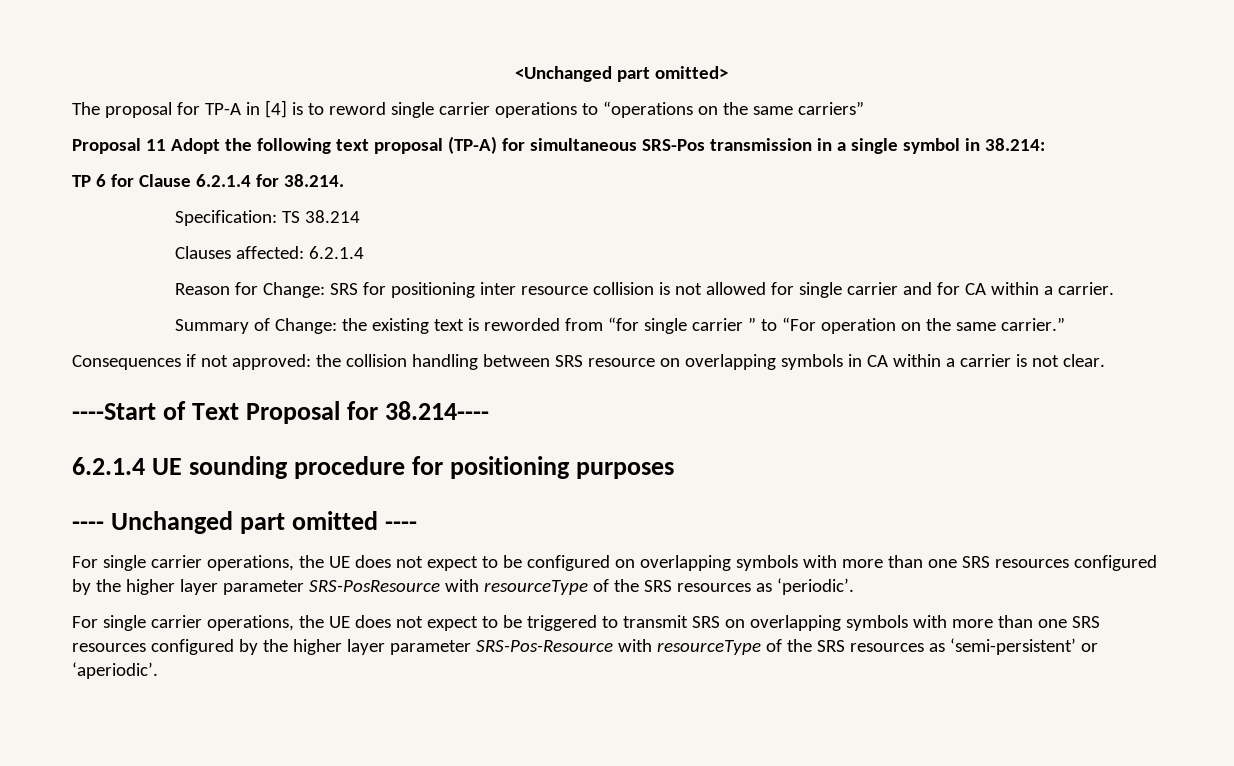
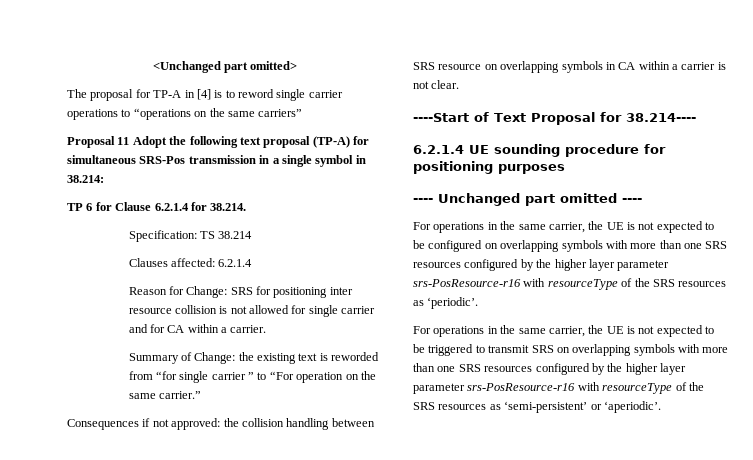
- For single carrier operations, the UE does not expect to be configured on overlapping symbols with more than one SRS resources configured by the higher layer parameter SRS-PosResource with resourceType of the SRS resources as ‘periodic’.
+ For operations in the same carrier, the UE is not expected to be configured on overlapping symbols with more than one SRS resources configured by the higher layer parameter srs-PosResource-r16 with resourceType of the SRS resources as ‘periodic’.
- For single carrier operations, the UE does not expect to be triggered to transmit SRS on overlapping symbols with more than one SRS resources configured by the higher layer parameter SRS-Pos-Resource with resourceType of the SRS resources as ‘semi-persistent’ or ‘aperiodic’.
+ For operations in the same carrier, the UE is not expected to be triggered to transmit SRS on overlapping symbols with more than one SRS resources configured by the higher layer parameter srs-PosResource-r16 with resourceType of the SRS resources as ‘semi-persistent’ or ‘aperiodic’.

